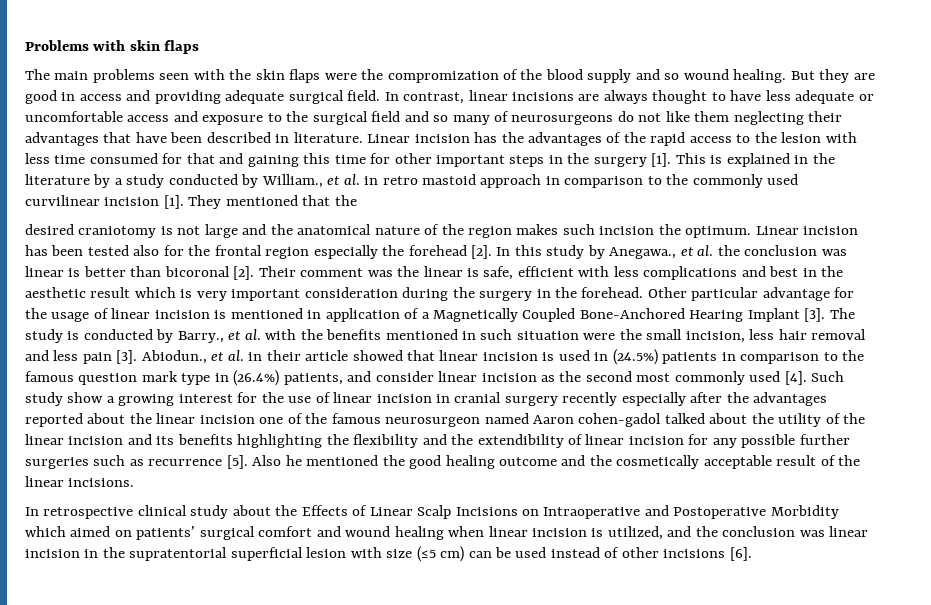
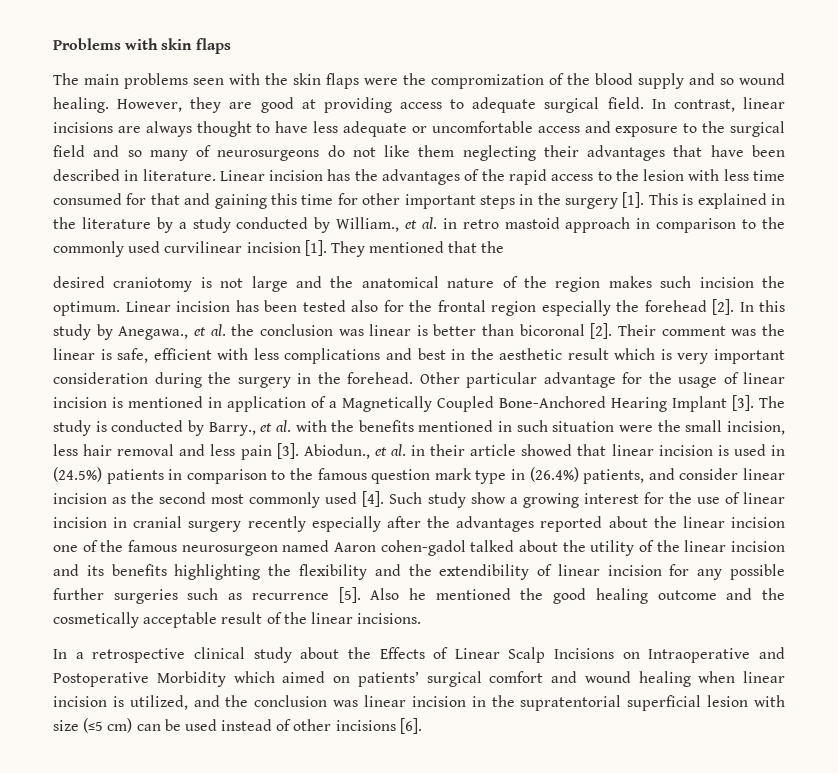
- But they are good in access and providing adequate surgical field.
+ However, they are good at providing access to adequate surgical field.
- In retrospective clinical study about the Effects of Linear Scalp Incisions on Intraoperative and Postoperative Morbidity which aimed on patients’ surgical comfort and wound healing when linear incision is utilized, and the conclusion was linear incision in the supratentorial superficial lesion with size (≤5 cm) can be used instead of other incisions [6].
+ In a retrospective clinical study about the Effects of Linear Scalp Incisions on Intraoperative and Postoperative Morbidity which aimed on patients’ surgical comfort and wound healing when linear incision is utilized, and the conclusion was linear incision in the supratentorial superficial lesion with size (≤5 cm) can be used instead of other incisions [6].

